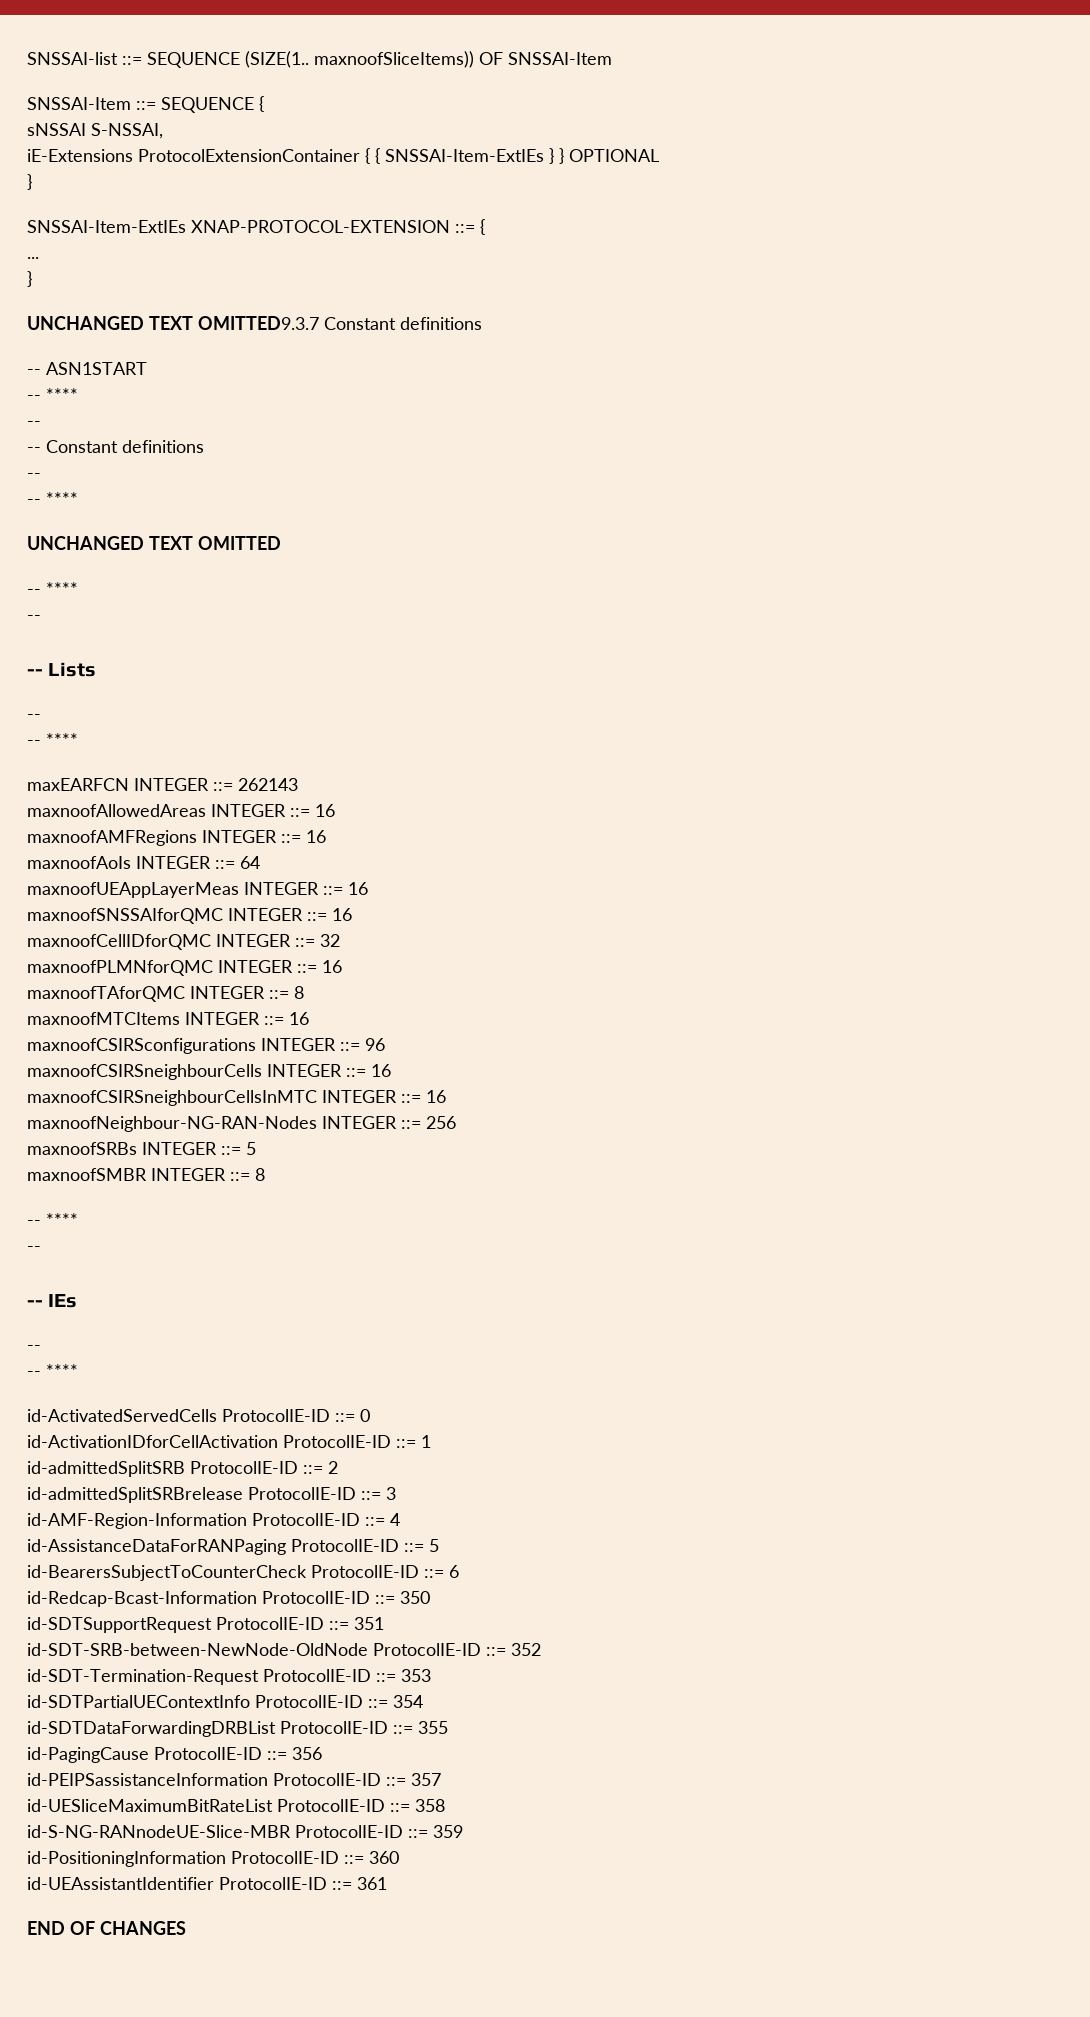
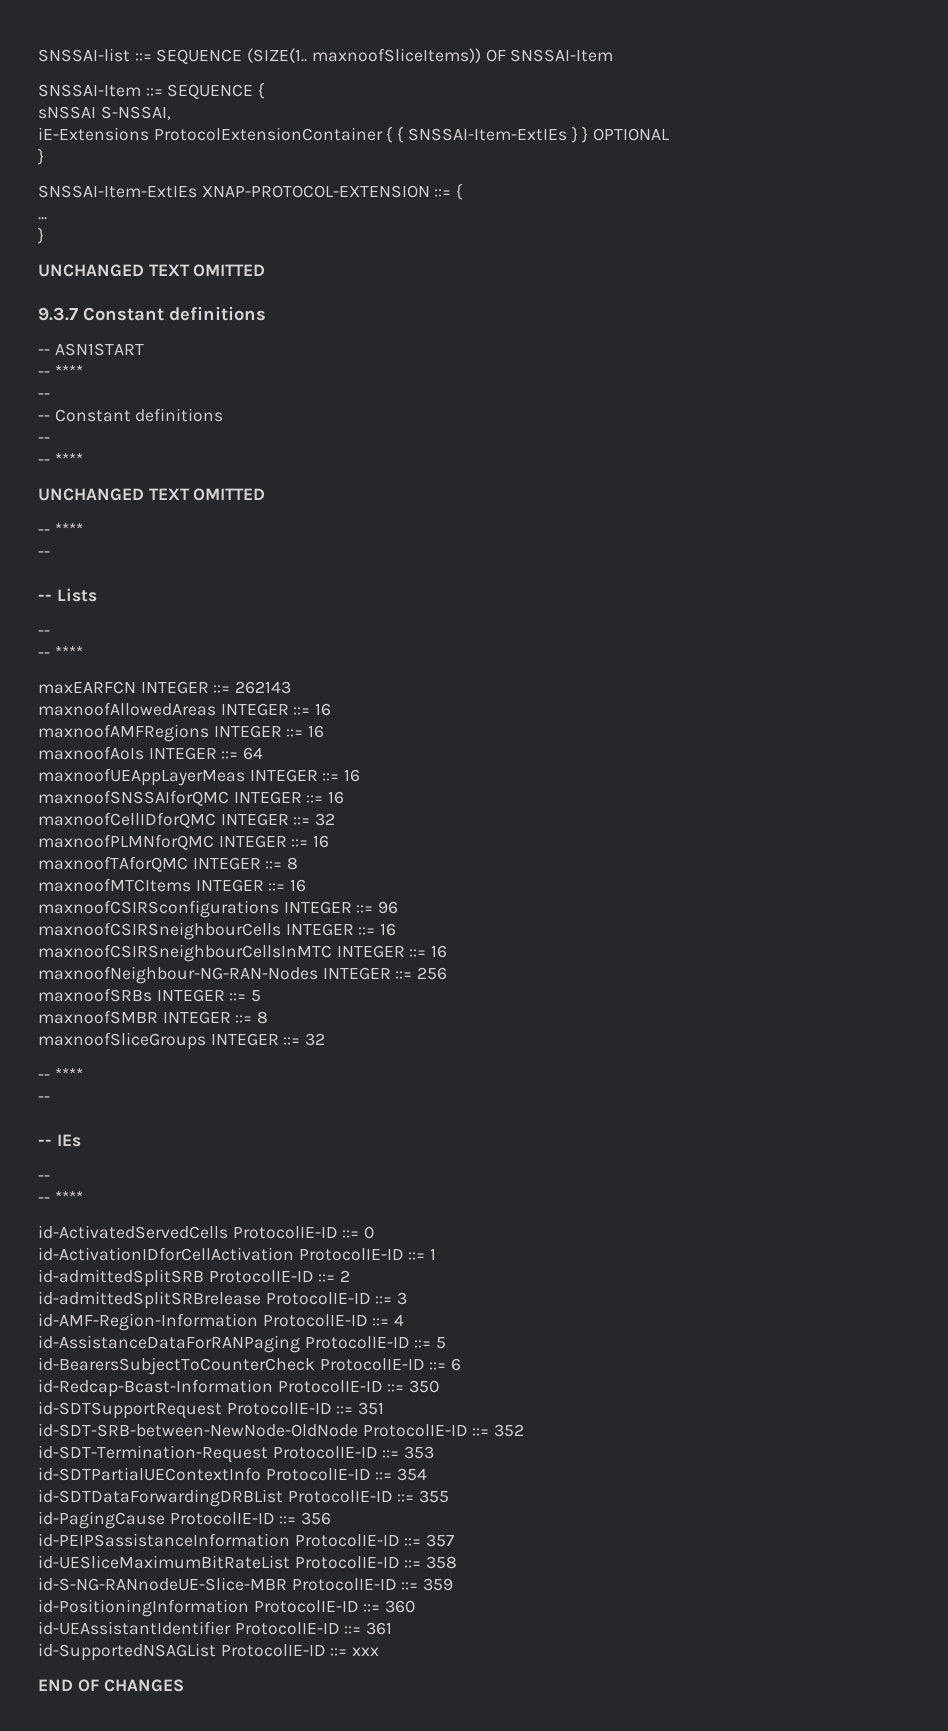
  ...
  }
- UNCHANGED TEXT OMITTED9.3.7 Constant definitions
+ UNCHANGED TEXT OMITTED
+ 9.3.7 Constant definitions
+ maxnoofSliceGroups INTEGER ::= 32
+ id-SupportedNSAGList ProtocolIE-ID ::= xxx

